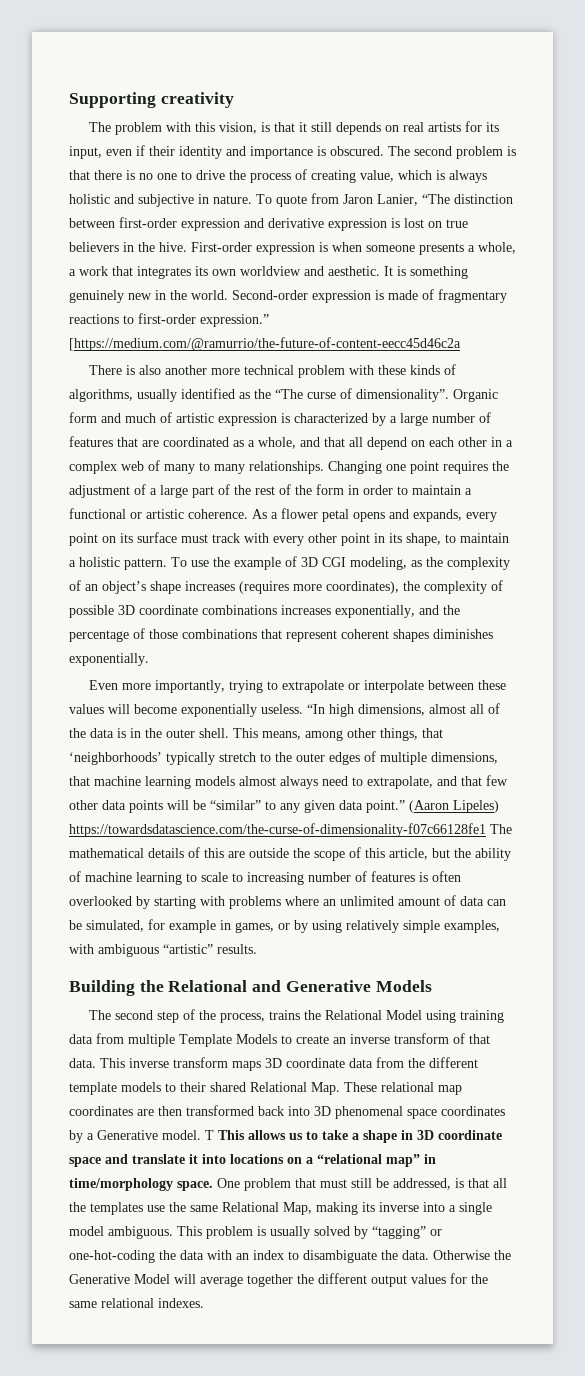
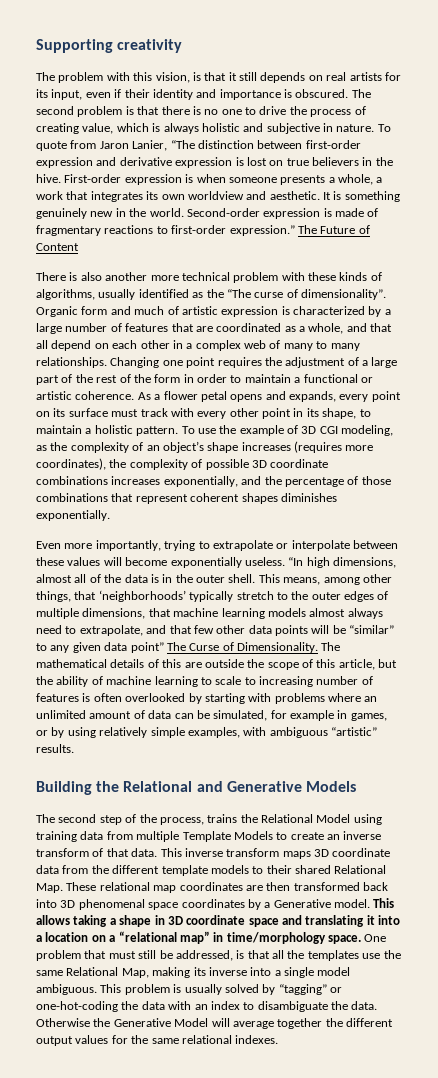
- [https://medium.com/@ramurrio/the-future-of-content-eecc45d46c2a
+ The Future of Content
- This means, among other things, that ‘neighborhoods’ typically stretch to the outer edges of multiple dimensions, that machine learning models almost always need to extrapolate, and that few other data points will be “similar” to any given data point.” (Aaron Lipeles) https://towardsdatascience.com/the-curse-of-dimensionality-f07c66128fe1 The mathematical details of this are outside the scope of this article, but the ability of machine learning to scale to increasing number of features is often overlooked by starting with problems where an unlimited amount of data can be simulated, for example in games, or by using relatively simple examples, with ambiguous “artistic” results.
+ This means, among other things, that ‘neighborhoods’ typically stretch to the outer edges of multiple dimensions, that machine learning models almost always need to extrapolate, and that few other data points will be “similar” to any given data point” The Curse of Dimensionality. The mathematical details of this are outside the scope of this article, but the ability of machine learning to scale to increasing number of features is often overlooked by starting with problems where an unlimited amount of data can be simulated, for example in games, or by using relatively simple examples, with ambiguous “artistic” results.
- T This allows us to take a shape in 3D coordinate space and translate it into locations on a “relational map” in time/morphology space.
+ This allows taking a shape in 3D coordinate space and translating it into a location on a “relational map” in time/morphology space.

